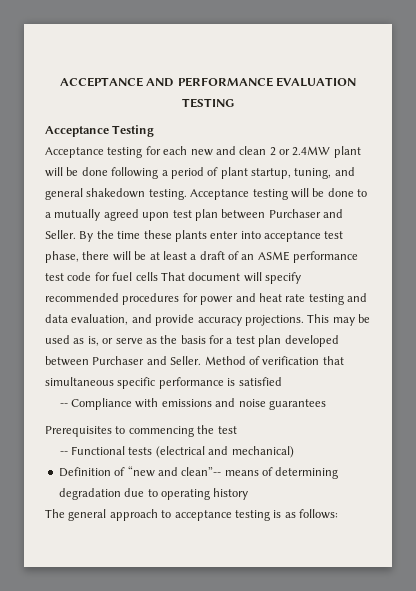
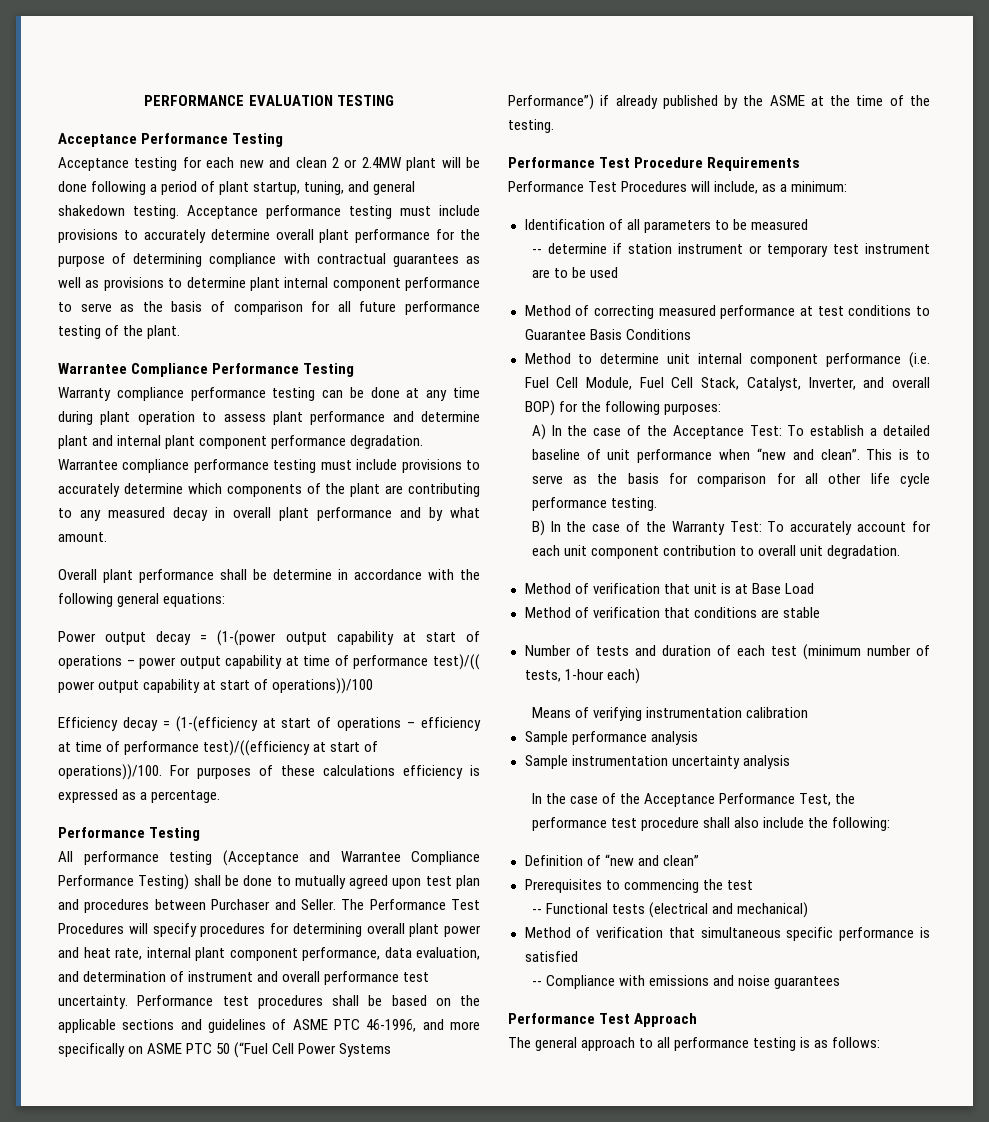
- ACCEPTANCE AND PERFORMANCE EVALUATION TESTING
+ PERFORMANCE EVALUATION TESTING
- Acceptance Testing
+ Acceptance Performance Testing
- Acceptance testing will be done to a mutually agreed upon test plan between Purchaser and Seller. By the time these plants enter into acceptance test phase, there will be at least a draft of an ASME performance test code for fuel cells That document will specify recommended procedures for power and heat rate testing and data evaluation, and provide accuracy projections. This may be used as is, or serve as the basis for a test plan developed between Purchaser and Seller. Method of verification that simultaneous specific performance is satisfied
+ Acceptance performance testing must include provisions to accurately determine overall plant performance for the purpose of determining compliance with contractual guarantees as well as provisions to determine plant internal component performance to serve as the basis of comparison for all future performance testing of the plant.
+ Warrantee Compliance Performance Testing
+ Warranty compliance performance testing can be done at any time during plant operation to assess plant performance and determine plant and internal plant component performance degradation. Warrantee compliance performance testing must include provisions to accurately determine which components of the plant are contributing to any measured decay in overall plant performance and by what amount.
+ Overall plant performance shall be determine in accordance with the following general equations:
+ Power output decay = (1-(power output capability at start of operations – power output capability at time of performance test)/(( power output capability at start of operations))/100
+ Efficiency decay = (1-(efficiency at start of operations – efficiency at time of performance test)/((efficiency at start of operations))/100. For purposes of these calculations efficiency is expressed as a percentage.
+ Performance Testing
+ All performance testing (Acceptance and Warrantee Compliance Performance Testing) shall be done to mutually agreed upon test plan and procedures between Purchaser and Seller. The Performance Test Procedures will specify procedures for determining overall plant power and heat rate, internal plant component performance, data evaluation, and determination of instrument and overall performance test uncertainty. Performance test procedures shall be based on the applicable sections and guidelines of ASME PTC 46-1996, and more specifically on ASME PTC 50 (“Fuel Cell Power Systems Performance”) if already published by the ASME at the time of the testing.
+ Performance Test Procedure Requirements
+ Performance Test Procedures will include, as a minimum:
+ Identification of all parameters to be measured
+ -- determine if station instrument or temporary test instrument are to be used
+ Method of correcting measured performance at test conditions to Guarantee Basis Conditions
+ Method to determine unit internal component performance (i.e. Fuel Cell Module, Fuel Cell Stack, Catalyst, Inverter, and overall BOP) for the following purposes:
+ A) In the case of the Acceptance Test: To establish a detailed baseline of unit performance when “new and clean”. This is to serve as the basis for comparison for all other life cycle performance testing.
+ B) In the case of the Warranty Test: To accurately account for each unit component contribution to overall unit degradation.
+ Method of verification that unit is at Base Load
+ Method of verification that conditions are stable
+ Number of tests and duration of each test (minimum number of tests, 1-hour each)
+ Means of verifying instrumentation calibration
+ Sample performance analysis
+ Sample instrumentation uncertainty analysis
+ In the case of the Acceptance Performance Test, the performance test procedure shall also include the following:
+ Definition of “new and clean”
+ Prerequisites to commencing the test
+ -- Functional tests (electrical and mechanical)
+ Method of verification that simultaneous specific performance is satisfied
- Prerequisites to commencing the test
- -- Functional tests (electrical and mechanical)
- Definition of “new and clean”-- means of determining degradation due to operating history
+ Performance Test Approach
- The general approach to acceptance testing is as follows:
+ The general approach to all performance testing is as follows:

